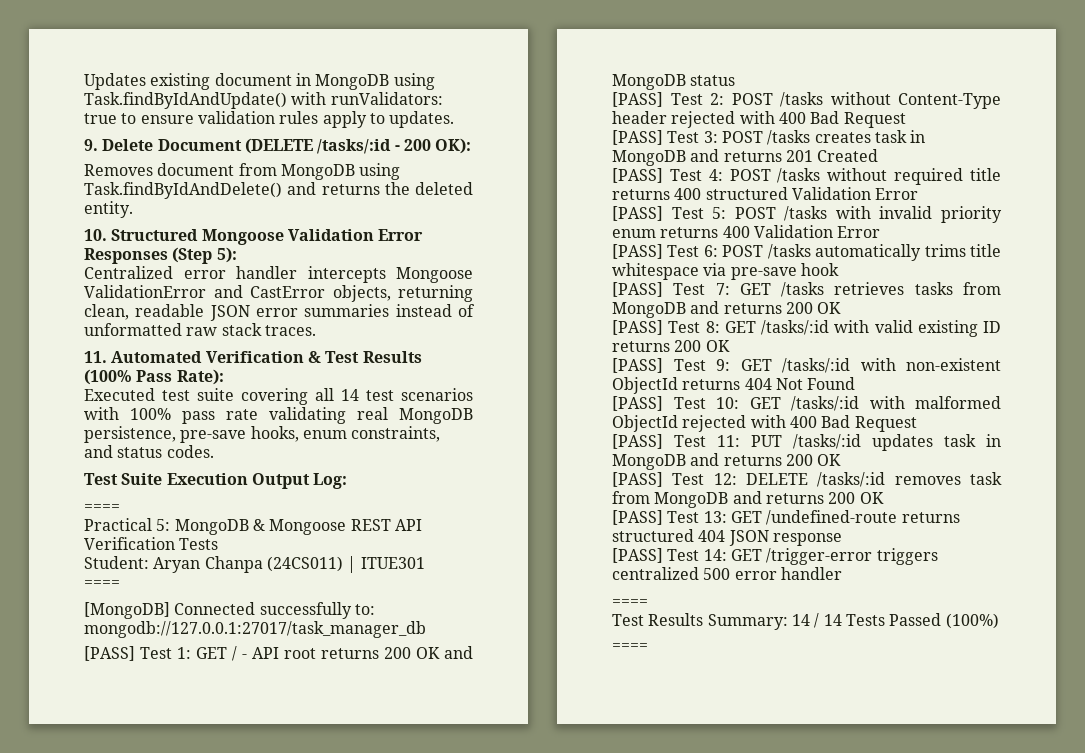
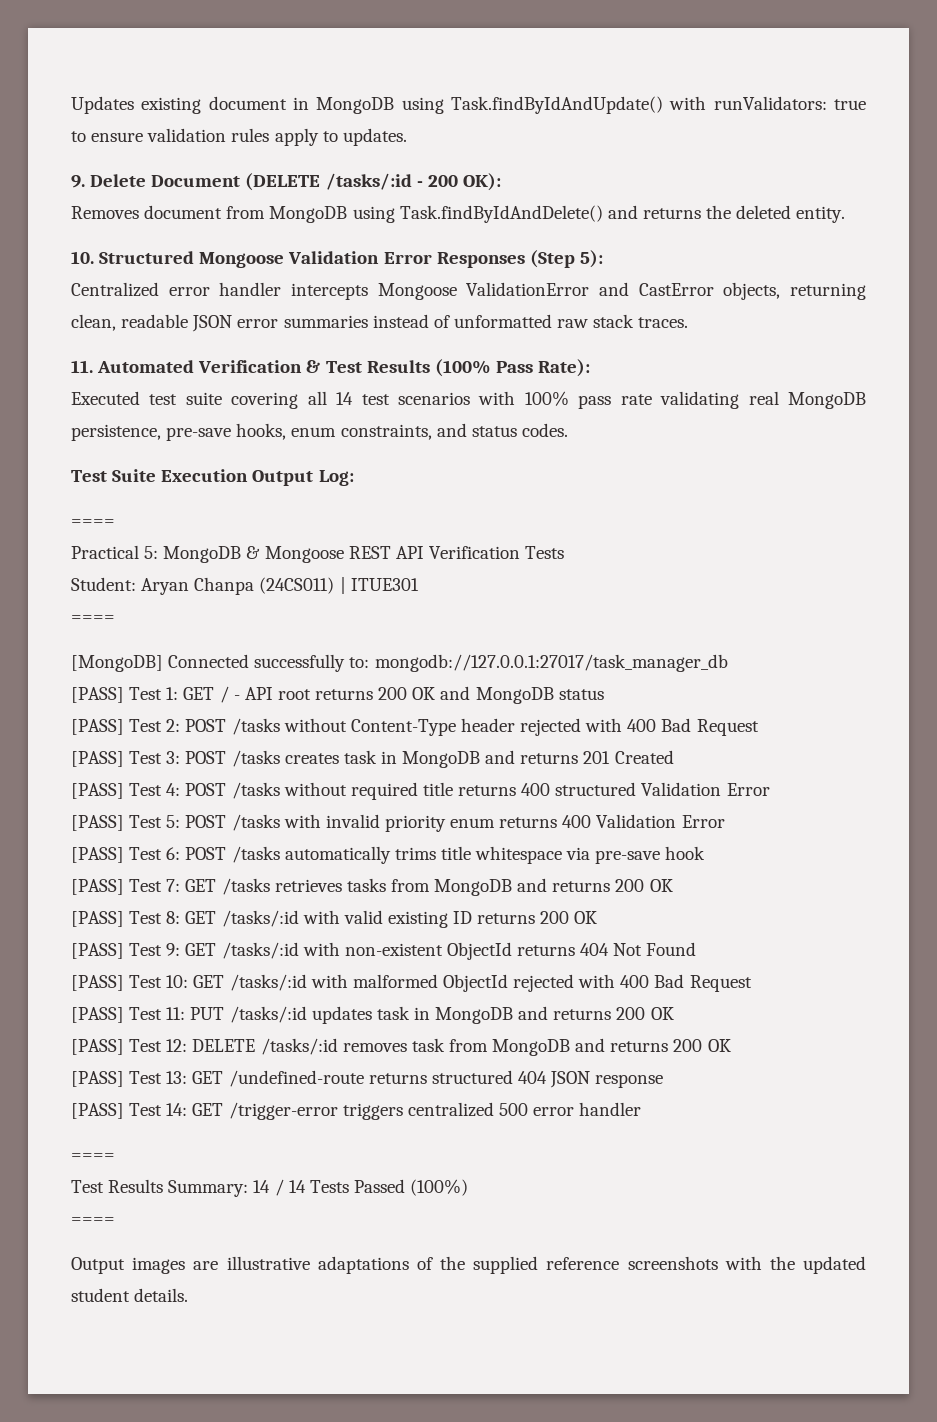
+ Output images are illustrative adaptations of the supplied reference screenshots with the updated student details.

